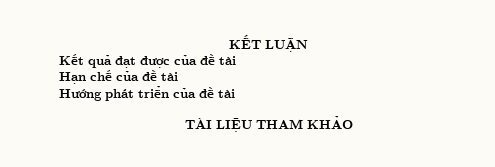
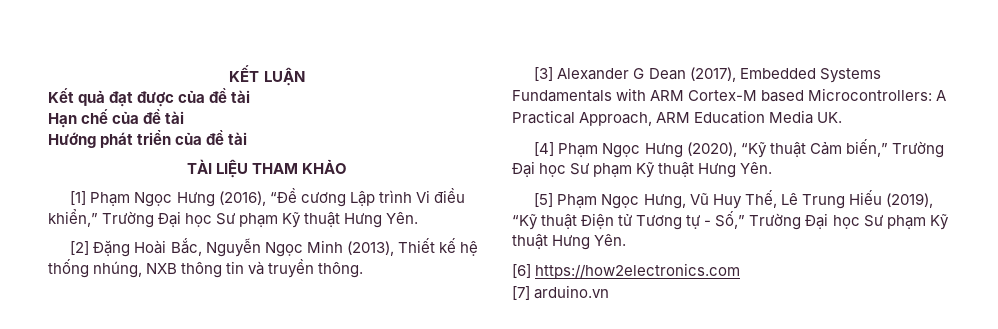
+ [1] Phạm Ngọc Hưng (2016), “Đề cương Lập trình Vi điều khiển,” Trường Đại học Sư phạm Kỹ thuật Hưng Yên.
+ [2] Đặng Hoài Bắc, Nguyễn Ngọc Minh (2013), Thiết kế hệ thống nhúng, NXB thông tin và truyền thông.
+ [3] Alexander G Dean (2017), Embedded Systems Fundamentals with ARM Cortex-M based Microcontrollers: A Practical Approach, ARM Education Media UK.
+ [4] Phạm Ngọc Hưng (2020), “Kỹ thuật Cảm biến,” Trường Đại học Sư phạm Kỹ thuật Hưng Yên.
+ [5] Phạm Ngọc Hưng, Vũ Huy Thế, Lê Trung Hiếu (2019), “Kỹ thuật Điện tử Tương tự - Số,” Trường Đại học Sư phạm Kỹ thuật Hưng Yên.
+ [6] https://how2electronics.com
+ [7] arduino.vn

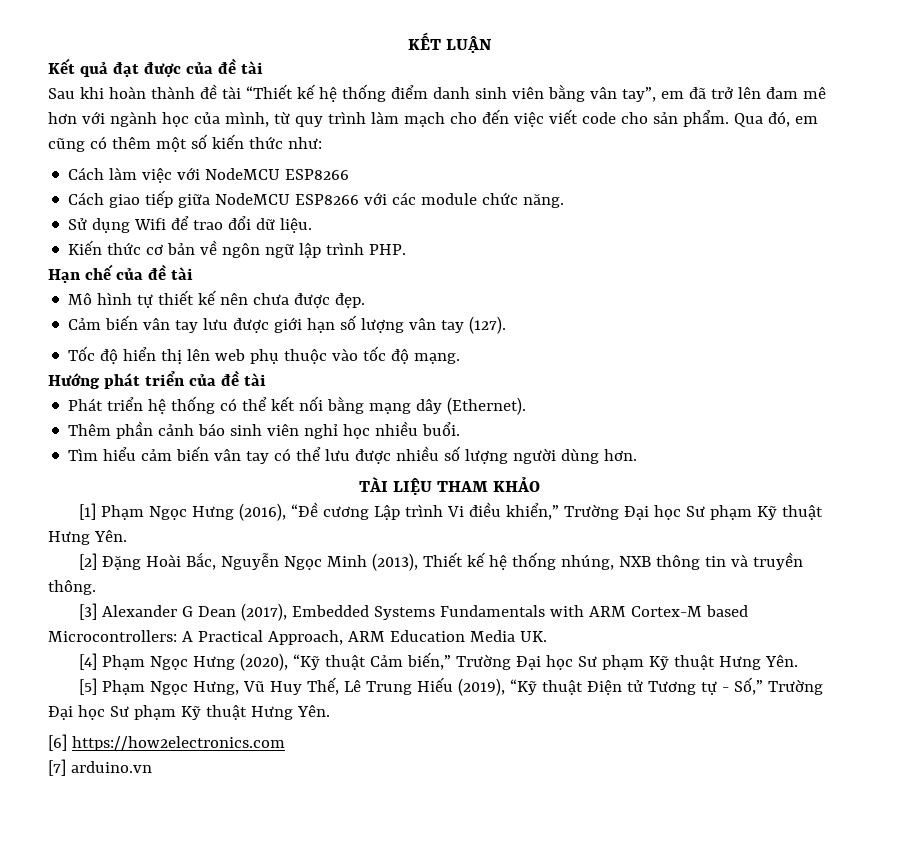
+ Sau khi hoàn thành đề tài “Thiết kế hệ thống điểm danh sinh viên bằng vân tay”, em đã trở lên đam mê hơn với ngành học của mình, từ quy trình làm mạch cho đến việc viết code cho sản phẩm. Qua đó, em cũng có thêm một số kiến thức như:
+ Cách làm việc với NodeMCU ESP8266
+ Cách giao tiếp giữa NodeMCU ESP8266 với các module chức năng.
+ Sử dụng Wifi để trao đổi dữ liệu.
+ Kiến thức cơ bản về ngôn ngữ lập trình PHP.
+ Mô hình tự thiết kế nên chưa được đẹp.
+ Cảm biến vân tay lưu được giới hạn số lượng vân tay (127).
+ Tốc độ hiển thị lên web phụ thuộc vào tốc độ mạng.
+ Phát triển hệ thống có thể kết nối bằng mạng dây (Ethernet).
+ Thêm phần cảnh báo sinh viên nghỉ học nhiều buổi.
+ Tìm hiểu cảm biến vân tay có thể lưu được nhiều số lượng người dùng hơn.

